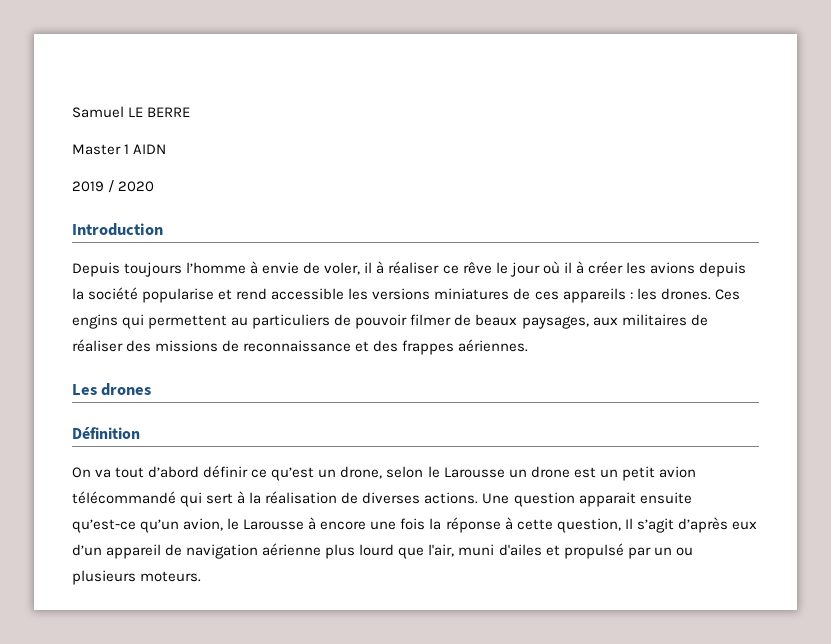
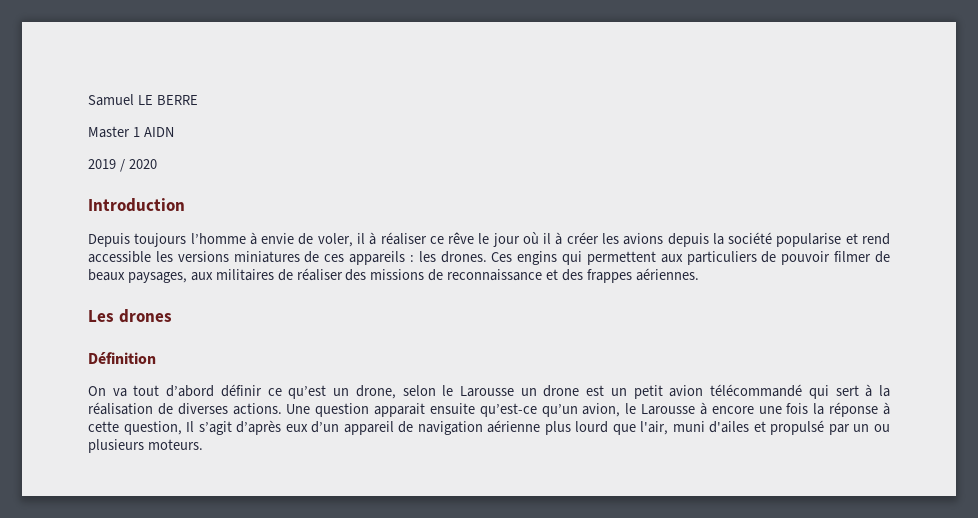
- Ces engins qui permettent au particuliers de pouvoir filmer de beaux paysages, aux militaires de réaliser des missions de reconnaissance et des frappes aériennes.
+ Ces engins qui permettent aux particuliers de pouvoir filmer de beaux paysages, aux militaires de réaliser des missions de reconnaissance et des frappes aériennes.

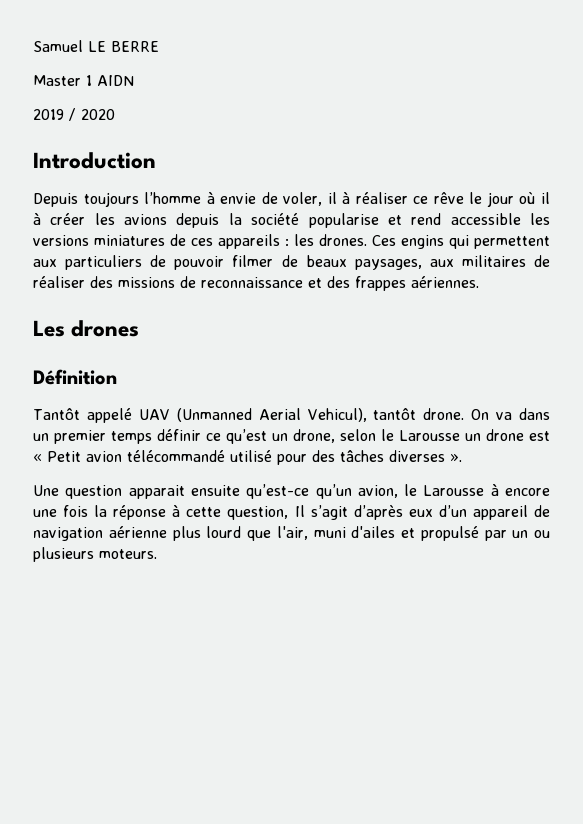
- On va tout d’abord définir ce qu’est un drone, selon le Larousse un drone est un petit avion télécommandé qui sert à la réalisation de diverses actions. Une question apparait ensuite qu’est-ce qu’un avion, le Larousse à encore une fois la réponse à cette question, Il s’agit d’après eux d’un appareil de navigation aérienne plus lourd que l'air, muni d'ailes et propulsé par un ou plusieurs moteurs.
+ Tantôt appelé UAV (Unmanned Aerial Vehicul), tantôt drone. On va dans un premier temps définir ce qu’est un drone, selon le Larousse un drone est « Petit avion télécommandé utilisé pour des tâches diverses ».
+ Une question apparait ensuite qu’est-ce qu’un avion, le Larousse à encore une fois la réponse à cette question, Il s’agit d’après eux d’un appareil de navigation aérienne plus lourd que l'air, muni d'ailes et propulsé par un ou plusieurs moteurs.

